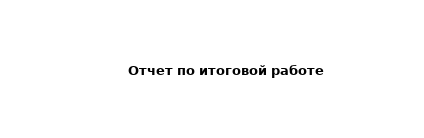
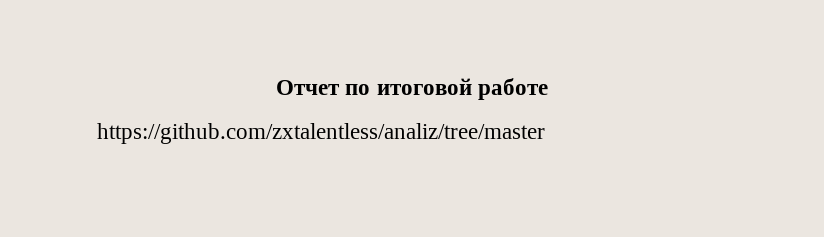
+ https://github.com/zxtalentless/analiz/tree/master

